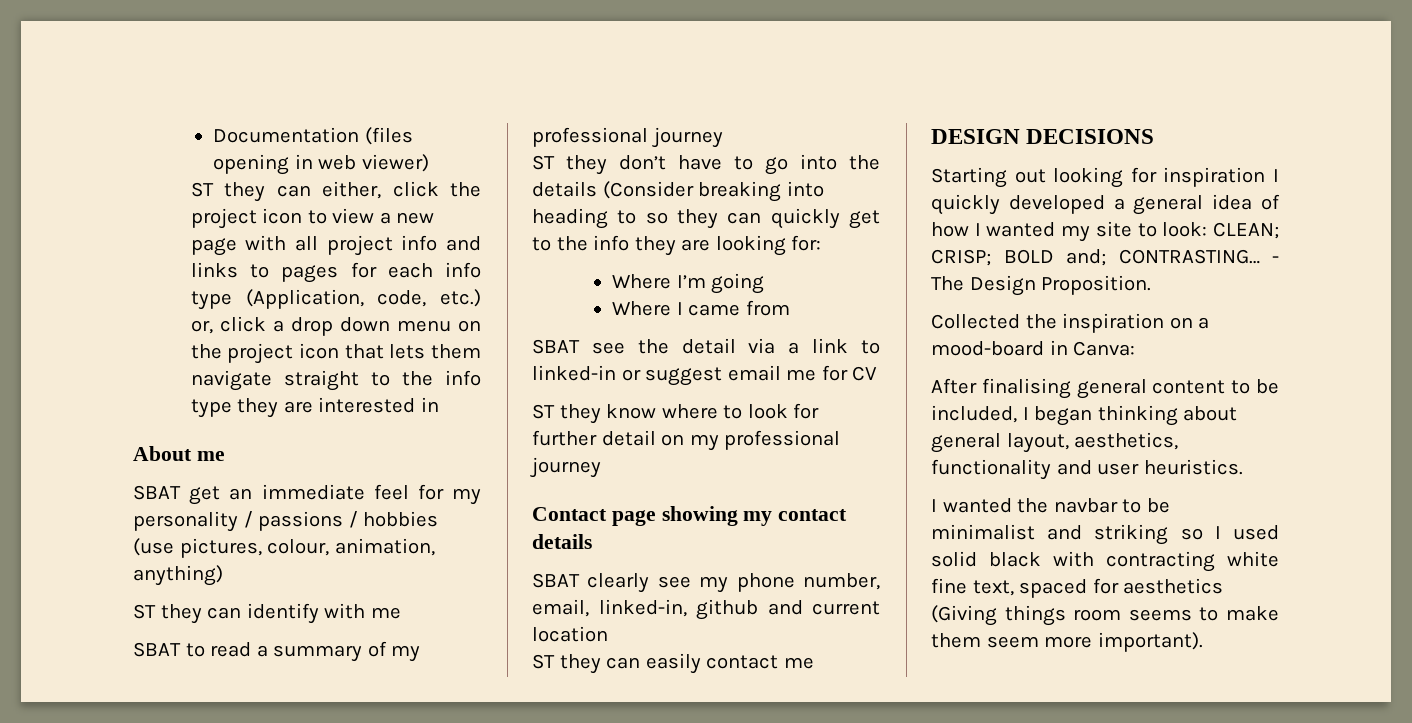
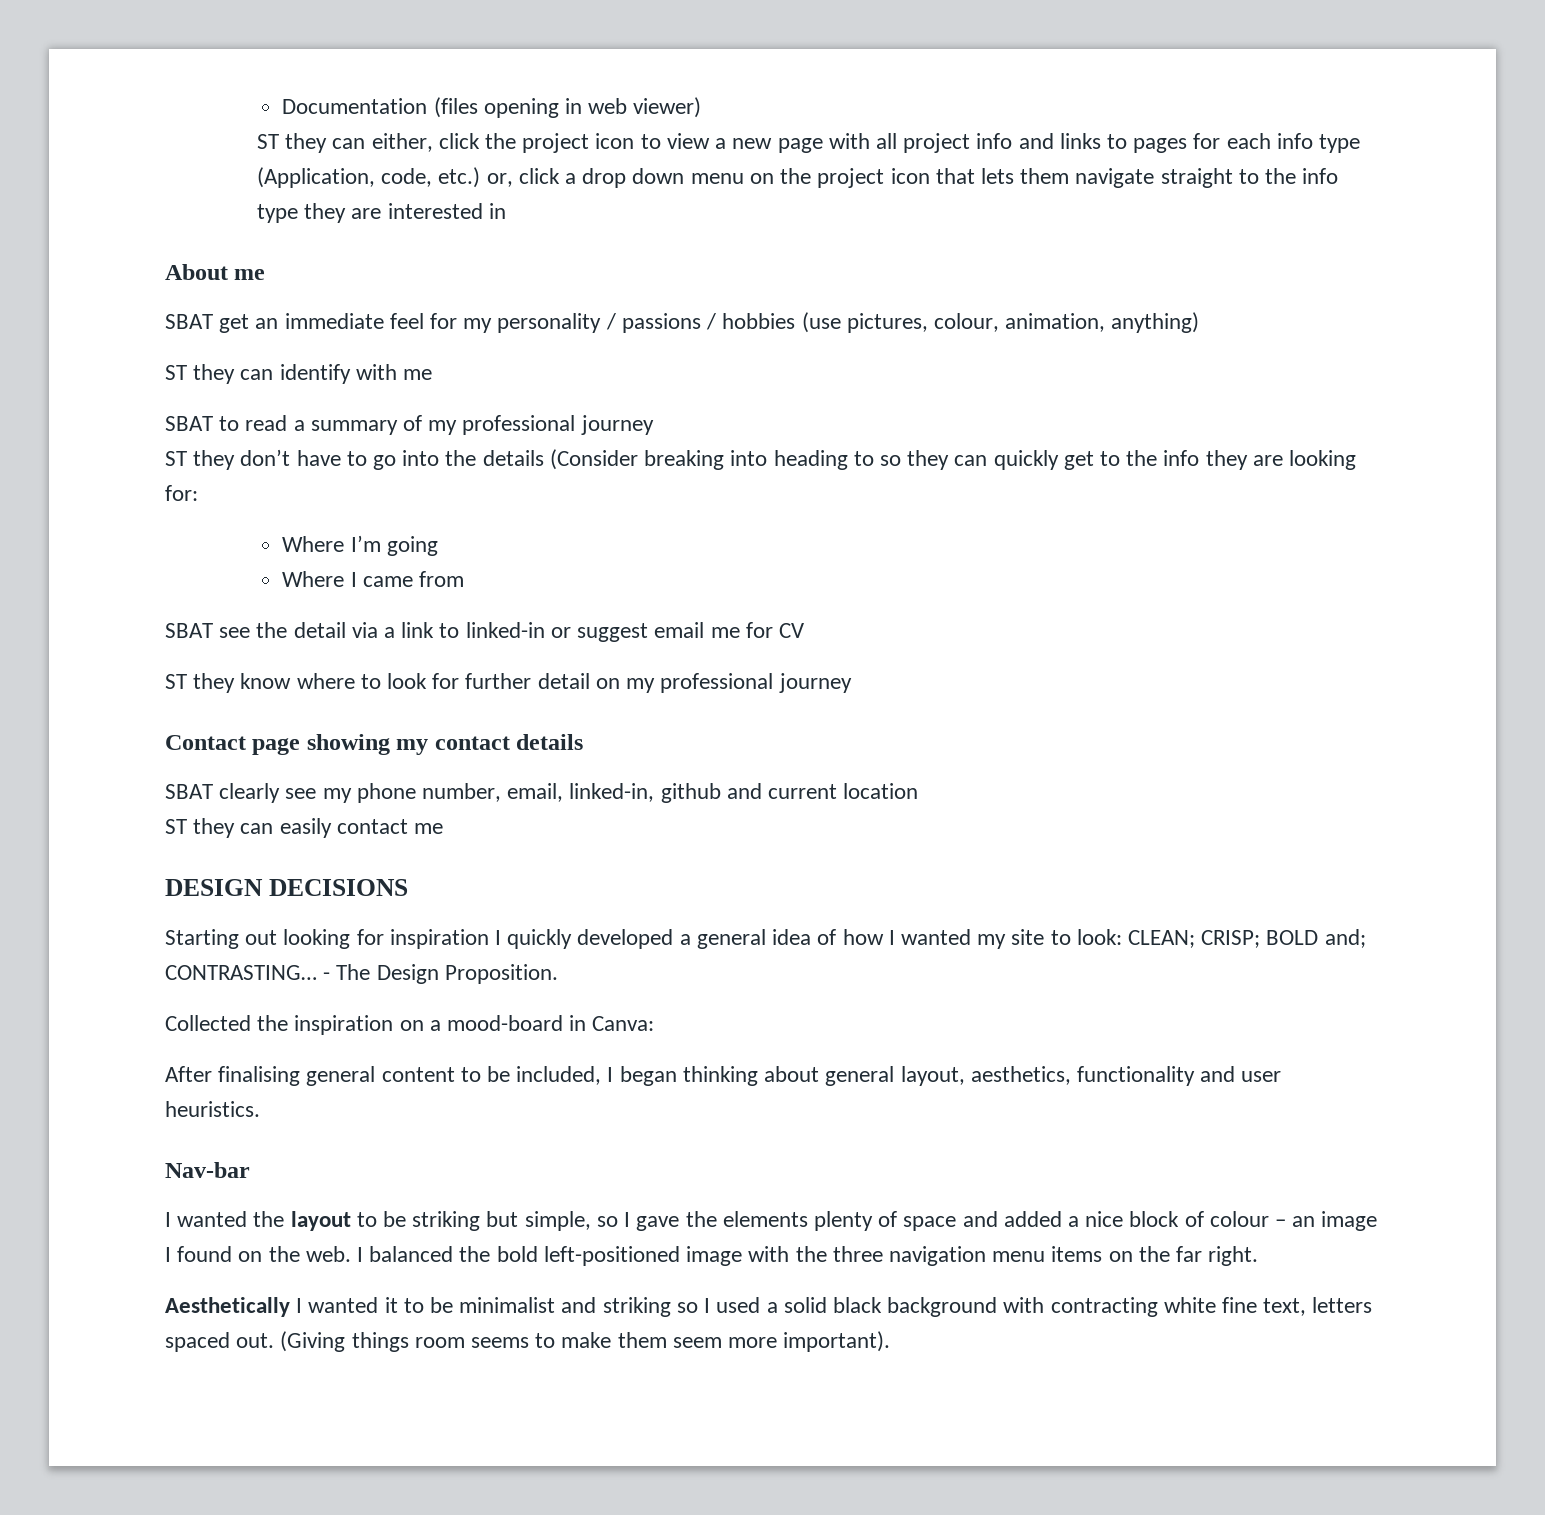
+ Nav-bar
- I wanted the navbar to be minimalist and striking so I used solid black with contracting white fine text, spaced for aesthetics (Giving things room seems to make them seem more important).
+ I wanted the layout to be striking but simple, so I gave the elements plenty of space and added a nice block of colour – an image I found on the web. I balanced the bold left-positioned image with the three navigation menu items on the far right.
+ Aesthetically I wanted it to be minimalist and striking so I used a solid black background with contracting white fine text, letters spaced out. (Giving things room seems to make them seem more important).

